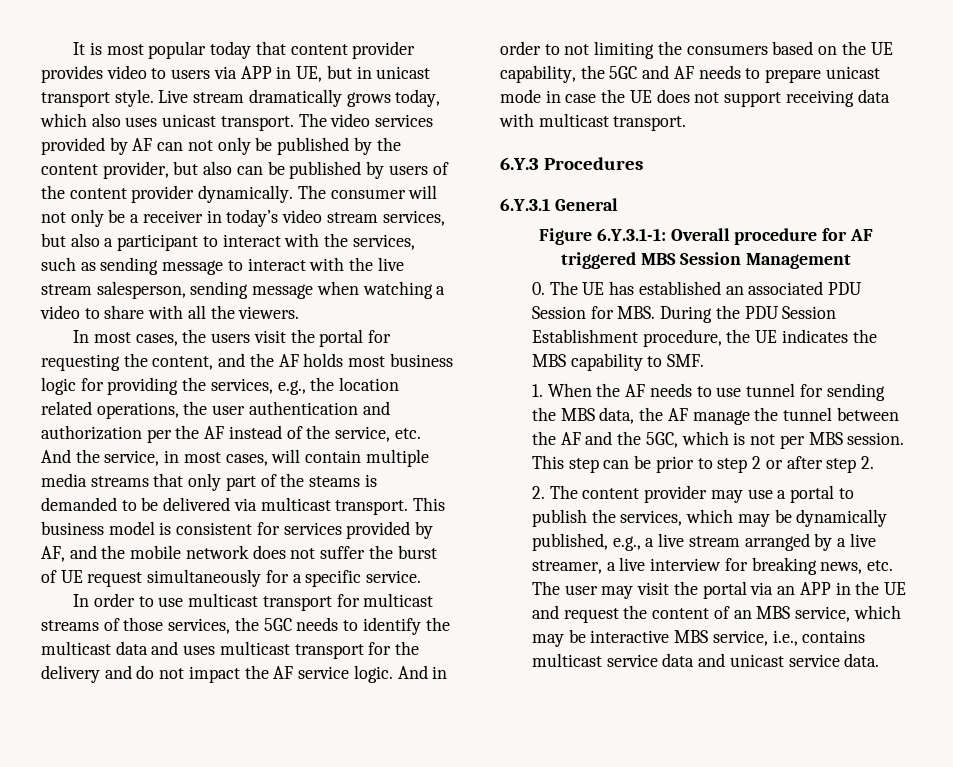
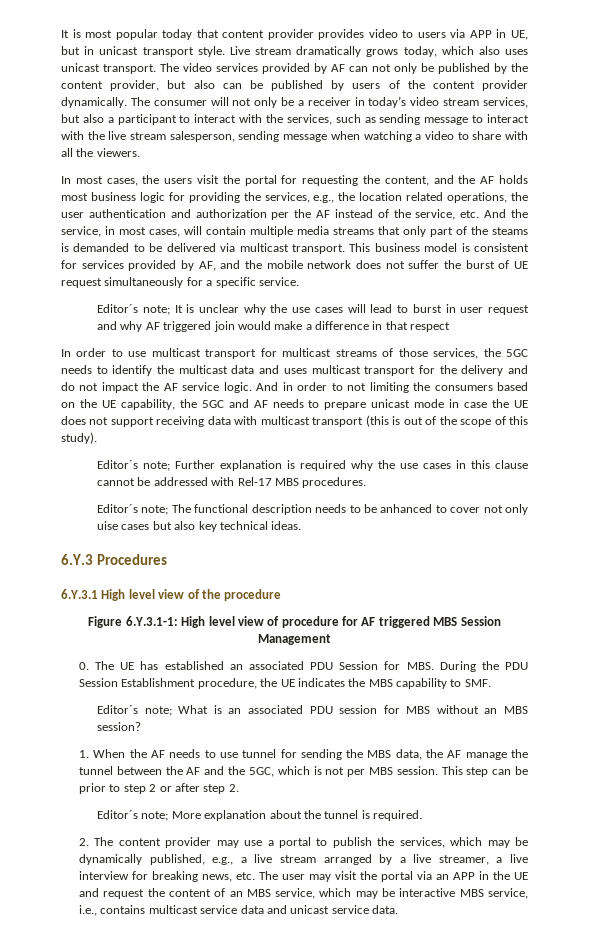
+ Editor´s note; It is unclear why the use cases will lead to burst in user request and why AF triggered join would make a difference in that respect
- And in order to not limiting the consumers based on the UE capability, the 5GC and AF needs to prepare unicast mode in case the UE does not support receiving data with multicast transport.
+ And in order to not limiting the consumers based on the UE capability, the 5GC and AF needs to prepare unicast mode in case the UE does not support receiving data with multicast transport (this is out of the scope of this study).
+ Editor´s note; Further explanation is required why the use cases in this clause cannot be addressed with Rel-17 MBS procedures.
+ Editor´s note; The functional description needs to be anhanced to cover not only uise cases but also key technical ideas.
  6.Y.3 Procedures
- 6.Y.3.1 General
- Figure 6.Y.3.1-1: Overall procedure for AF triggered MBS Session Management
+ 6.Y.3.1 High level view of the procedure
+ Figure 6.Y.3.1-1: High level view of procedure for AF triggered MBS Session Management
+ Editor´s note; What is an associated PDU session for MBS without an MBS session?
+ Editor´s note; More explanation about the tunnel is required.

